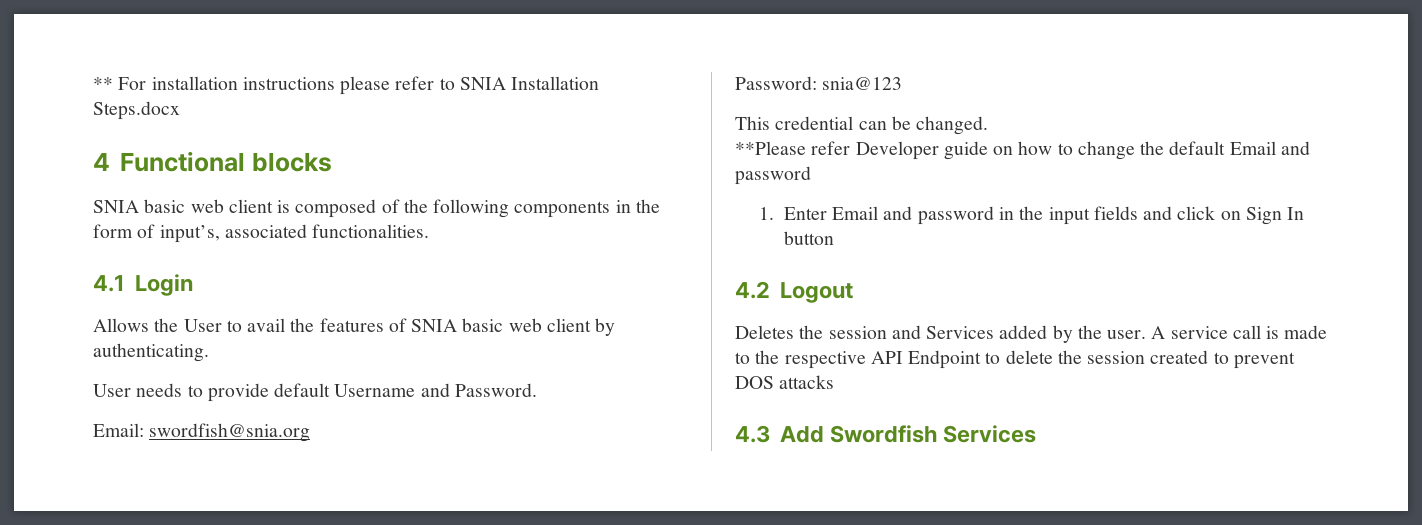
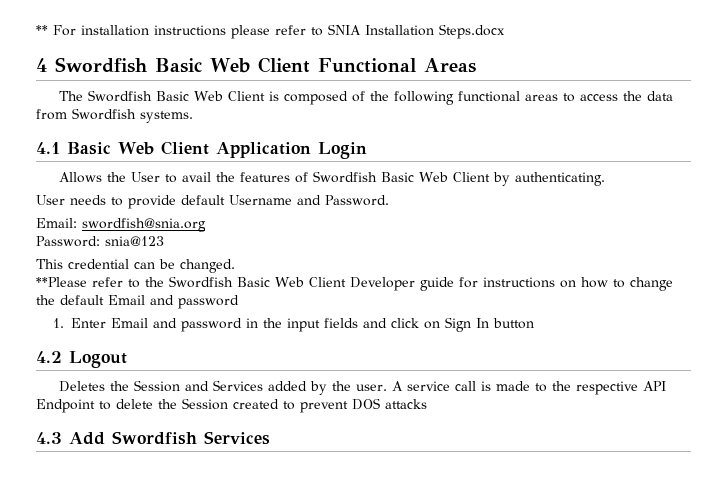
- 4 Functional blocks
- SNIA basic web client is composed of the following components in the form of input’s, associated functionalities.
- 4.1 Login
+ 4 Swordfish Basic Web Client Functional Areas
+ The Swordfish Basic Web Client is composed of the following functional areas to access the data from Swordfish systems.
+ 4.1 Basic Web Client Application Login
- Allows the User to avail the features of SNIA basic web client by authenticating.
+ Allows the User to avail the features of Swordfish Basic Web Client by authenticating.
- **Please refer Developer guide on how to change the default Email and password
+ **Please refer to the Swordfish Basic Web Client Developer guide for instructions on how to change the default Email and password
- Deletes the session and Services added by the user.
+ Deletes the Session and Services added by the user.
- A service call is made to the respective API Endpoint to delete the session created to prevent DOS attacks
+ A service call is made to the respective API Endpoint to delete the Session created to prevent DOS attacks

